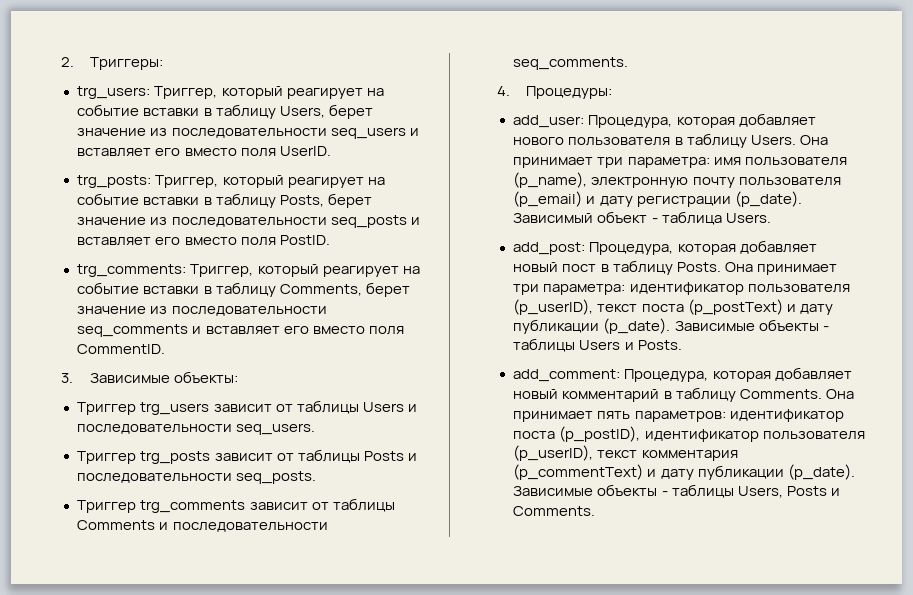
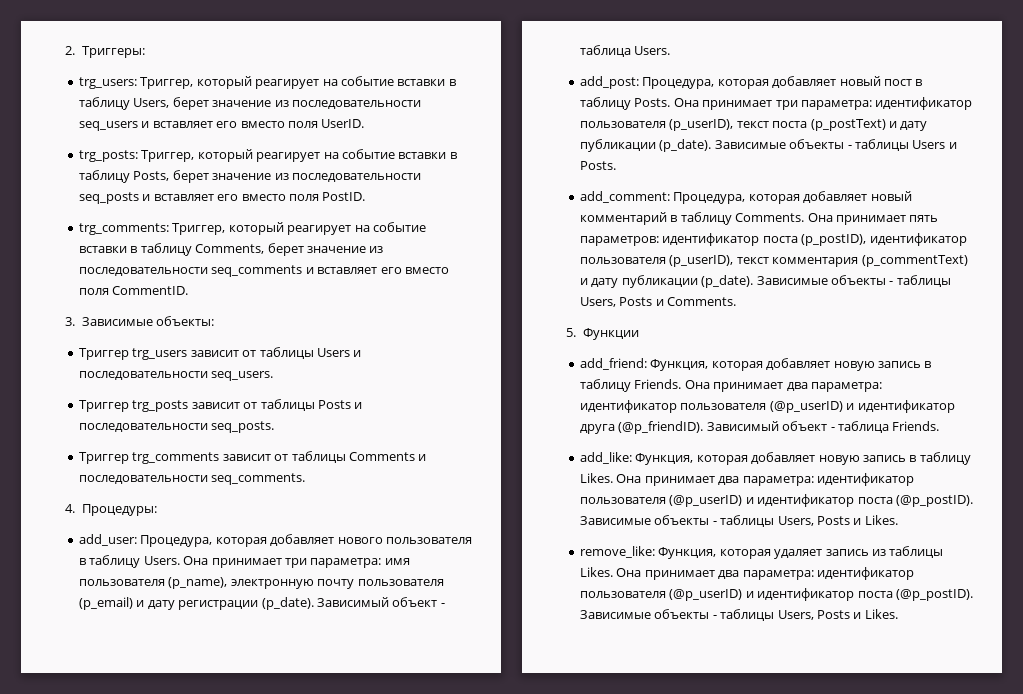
+ 5. Функции
+ add_friend: Функция, которая добавляет новую запись в таблицу Friends. Она принимает два параметра: идентификатор пользователя (@p_userID) и идентификатор друга (@p_friendID). Зависимый объект - таблица Friends.
+ add_like: Функция, которая добавляет новую запись в таблицу Likes. Она принимает два параметра: идентификатор пользователя (@p_userID) и идентификатор поста (@p_postID). Зависимые объекты - таблицы Users, Posts и Likes.
+ remove_like: Функция, которая удаляет запись из таблицы Likes. Она принимает два параметра: идентификатор пользователя (@p_userID) и идентификатор поста (@p_postID). Зависимые объекты - таблицы Users, Posts и Likes.

